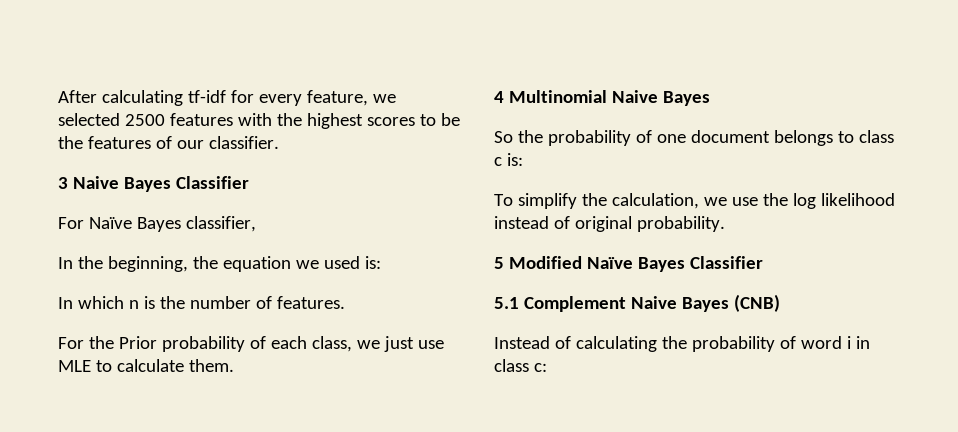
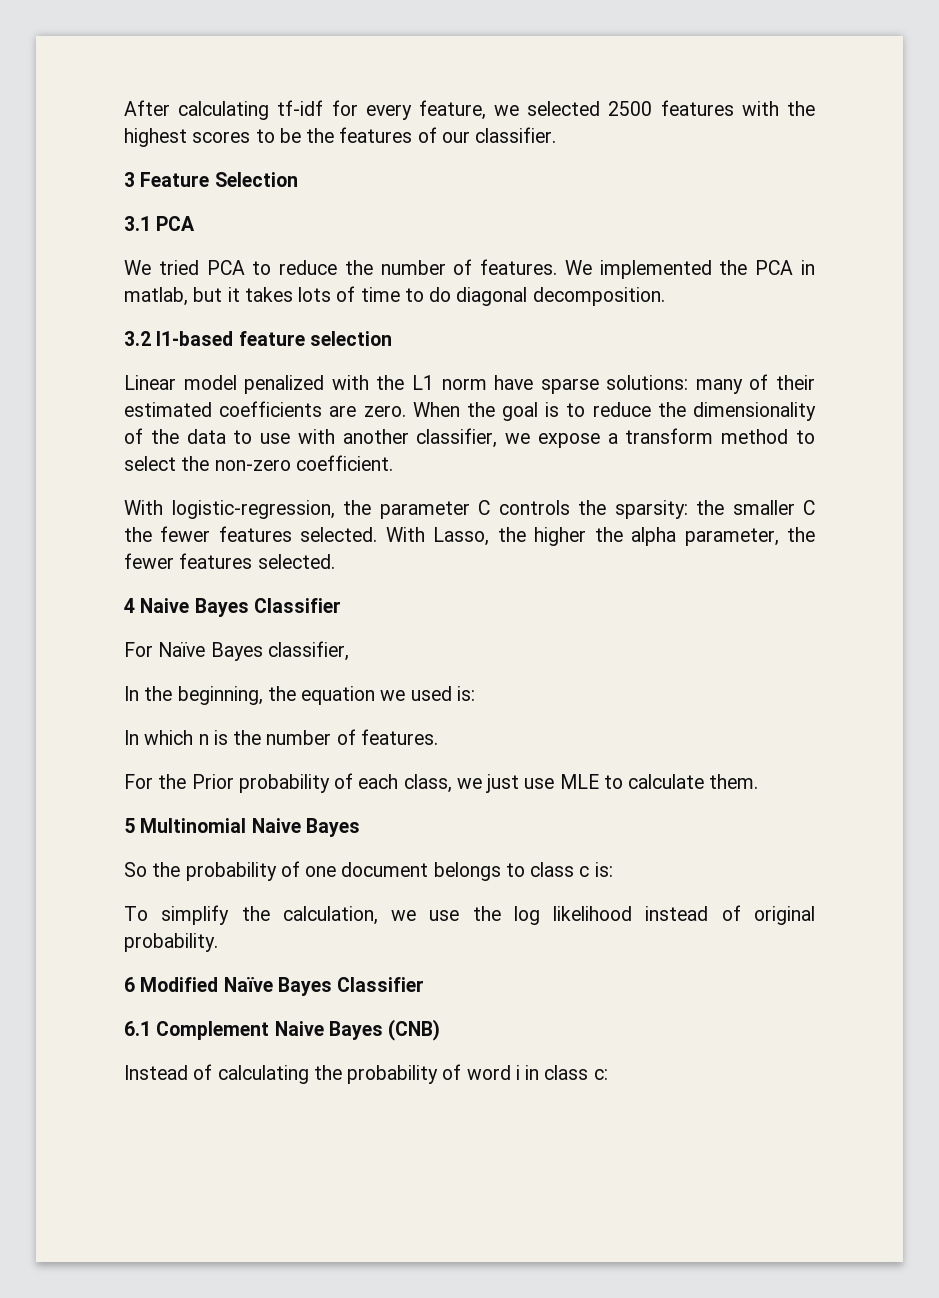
- 3 Naive Bayes Classifier
+ 3 Feature Selection
+ 3.1 PCA
+ We tried PCA to reduce the number of features. We implemented the PCA in matlab, but it takes lots of time to do diagonal decomposition.
+ 3.2 l1-based feature selection
+ Linear model penalized with the L1 norm have sparse solutions: many of their estimated coefficients are zero. When the goal is to reduce the dimensionality of the data to use with another classifier, we expose a transform method to select the non-zero coefficient.
+ With logistic-regression, the parameter C controls the sparsity: the smaller C the fewer features selected. With Lasso, the higher the alpha parameter, the fewer features selected.
+ 4 Naive Bayes Classifier
- 4 Multinomial Naive Bayes
+ 5 Multinomial Naive Bayes
- 5 Modified Naïve Bayes Classifier
+ 6 Modified Naïve Bayes Classifier
- 5.1 Complement Naive Bayes (CNB)
+ 6.1 Complement Naive Bayes (CNB)

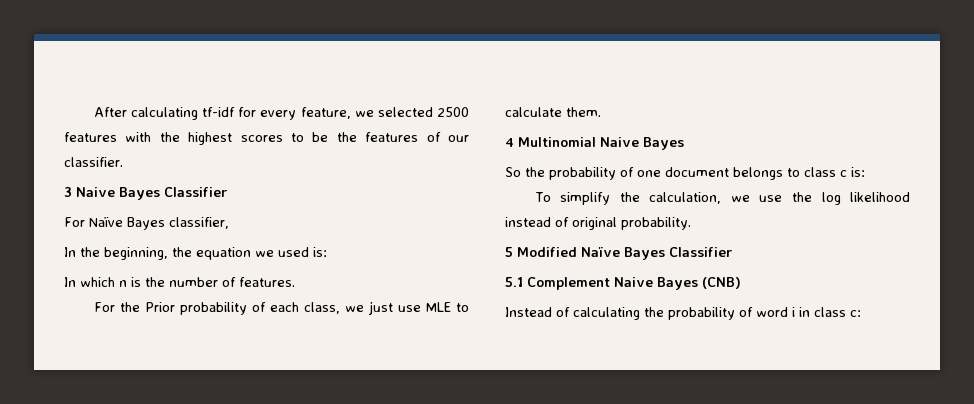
- 3 Feature Selection
- 3.1 PCA
- We tried PCA to reduce the number of features. We implemented the PCA in matlab, but it takes lots of time to do diagonal decomposition.
- 3.2 l1-based feature selection
- Linear model penalized with the L1 norm have sparse solutions: many of their estimated coefficients are zero. When the goal is to reduce the dimensionality of the data to use with another classifier, we expose a transform method to select the non-zero coefficient.
- With logistic-regression, the parameter C controls the sparsity: the smaller C the fewer features selected. With Lasso, the higher the alpha parameter, the fewer features selected.
- 4 Naive Bayes Classifier
+ 3 Naive Bayes Classifier
- 5 Multinomial Naive Bayes
+ 4 Multinomial Naive Bayes
- 6 Modified Naïve Bayes Classifier
+ 5 Modified Naïve Bayes Classifier
- 6.1 Complement Naive Bayes (CNB)
+ 5.1 Complement Naive Bayes (CNB)

